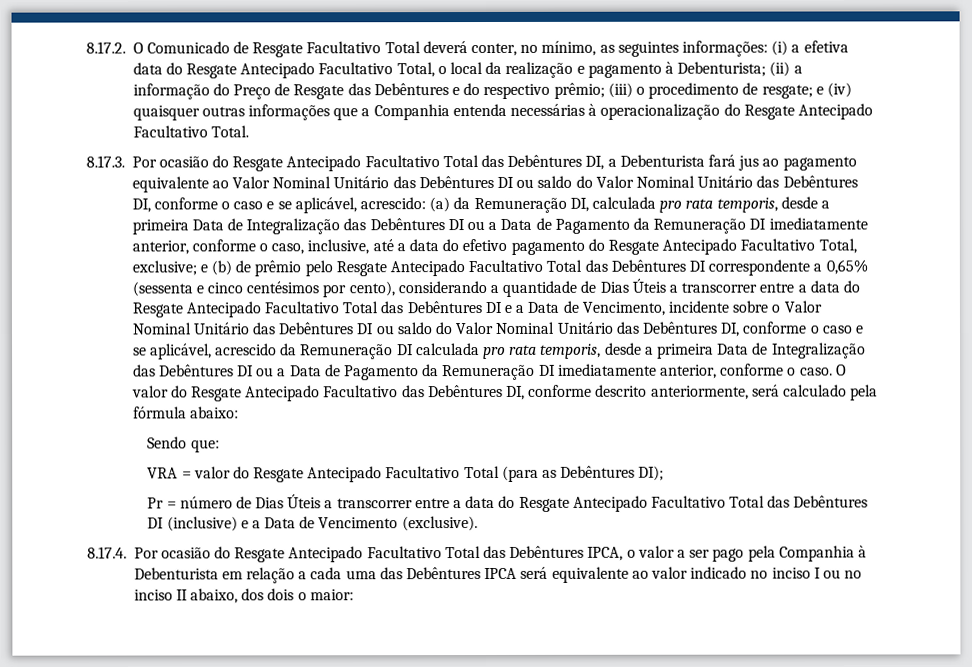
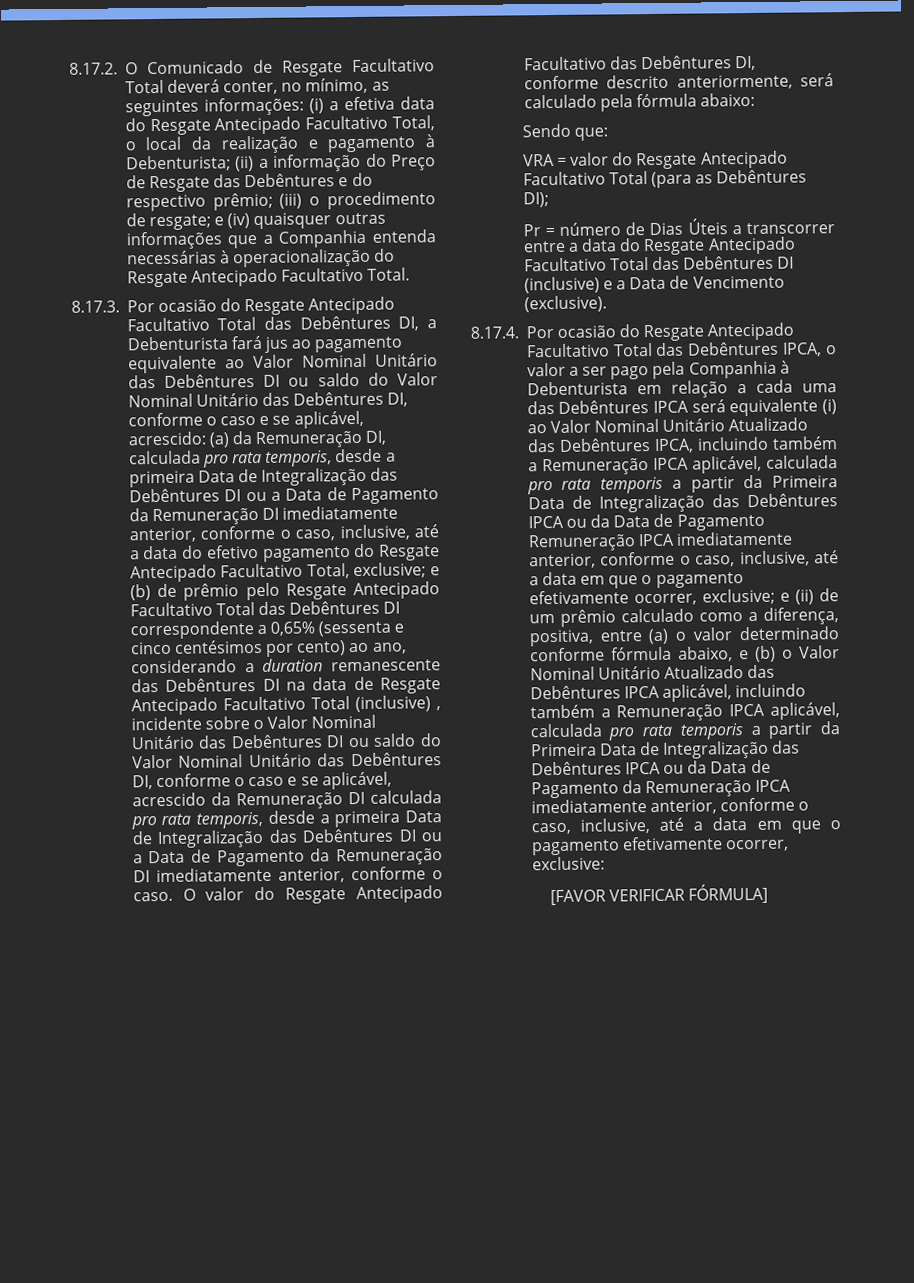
- e (b) de prêmio pelo Resgate Antecipado Facultativo Total das Debêntures DI correspondente a 0,65% (sessenta e cinco centésimos por cento), considerando a quantidade de Dias Úteis a transcorrer entre a data do Resgate Antecipado Facultativo Total das Debêntures DI e a Data de Vencimento, incidente sobre o Valor Nominal Unitário das Debêntures DI ou saldo do Valor Nominal Unitário das Debêntures DI, conforme o caso e se aplicável, acrescido da Remuneração DI calculada pro rata temporis, desde a primeira Data de Integralização das Debêntures DI ou a Data de Pagamento da Remuneração DI imediatamente anterior, conforme o caso.
+ e (b) de prêmio pelo Resgate Antecipado Facultativo Total das Debêntures DI correspondente a 0,65% (sessenta e cinco centésimos por cento) ao ano, considerando a duration remanescente das Debêntures DI na data de Resgate Antecipado Facultativo Total (inclusive) , incidente sobre o Valor Nominal Unitário das Debêntures DI ou saldo do Valor Nominal Unitário das Debêntures DI, conforme o caso e se aplicável, acrescido da Remuneração DI calculada pro rata temporis, desde a primeira Data de Integralização das Debêntures DI ou a Data de Pagamento da Remuneração DI imediatamente anterior, conforme o caso.
- 8.17.4. Por ocasião do Resgate Antecipado Facultativo Total das Debêntures IPCA, o valor a ser pago pela Companhia à Debenturista em relação a cada uma das Debêntures IPCA será equivalente ao valor indicado no inciso I ou no inciso II abaixo, dos dois o maior:
+ 8.17.4. Por ocasião do Resgate Antecipado Facultativo Total das Debêntures IPCA, o valor a ser pago pela Companhia à Debenturista em relação a cada uma das Debêntures IPCA será equivalente (i) ao Valor Nominal Unitário Atualizado das Debêntures IPCA, incluindo também a Remuneração IPCA aplicável, calculada pro rata temporis a partir da Primeira Data de Integralização das Debêntures IPCA ou da Data de Pagamento Remuneração IPCA imediatamente anterior, conforme o caso, inclusive, até a data em que o pagamento efetivamente ocorrer, exclusive; e (ii) de um prêmio calculado como a diferença, positiva, entre (a) o valor determinado conforme fórmula abaixo, e (b) o Valor Nominal Unitário Atualizado das Debêntures IPCA aplicável, incluindo também a Remuneração IPCA aplicável, calculada pro rata temporis a partir da Primeira Data de Integralização das Debêntures IPCA ou da Data de Pagamento da Remuneração IPCA imediatamente anterior, conforme o caso, inclusive, até a data em que o pagamento efetivamente ocorrer, exclusive:
+ [FAVOR VERIFICAR FÓRMULA]

